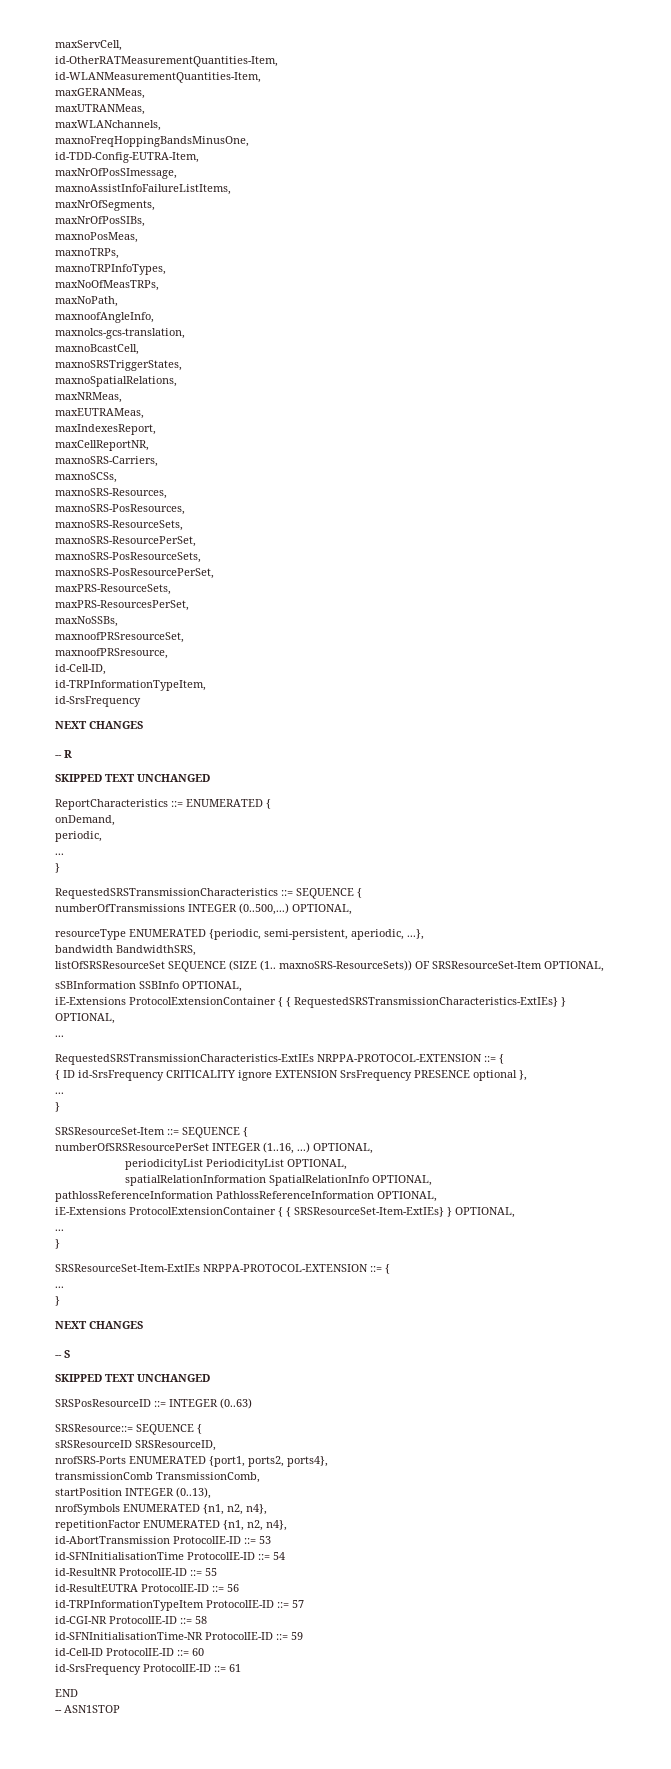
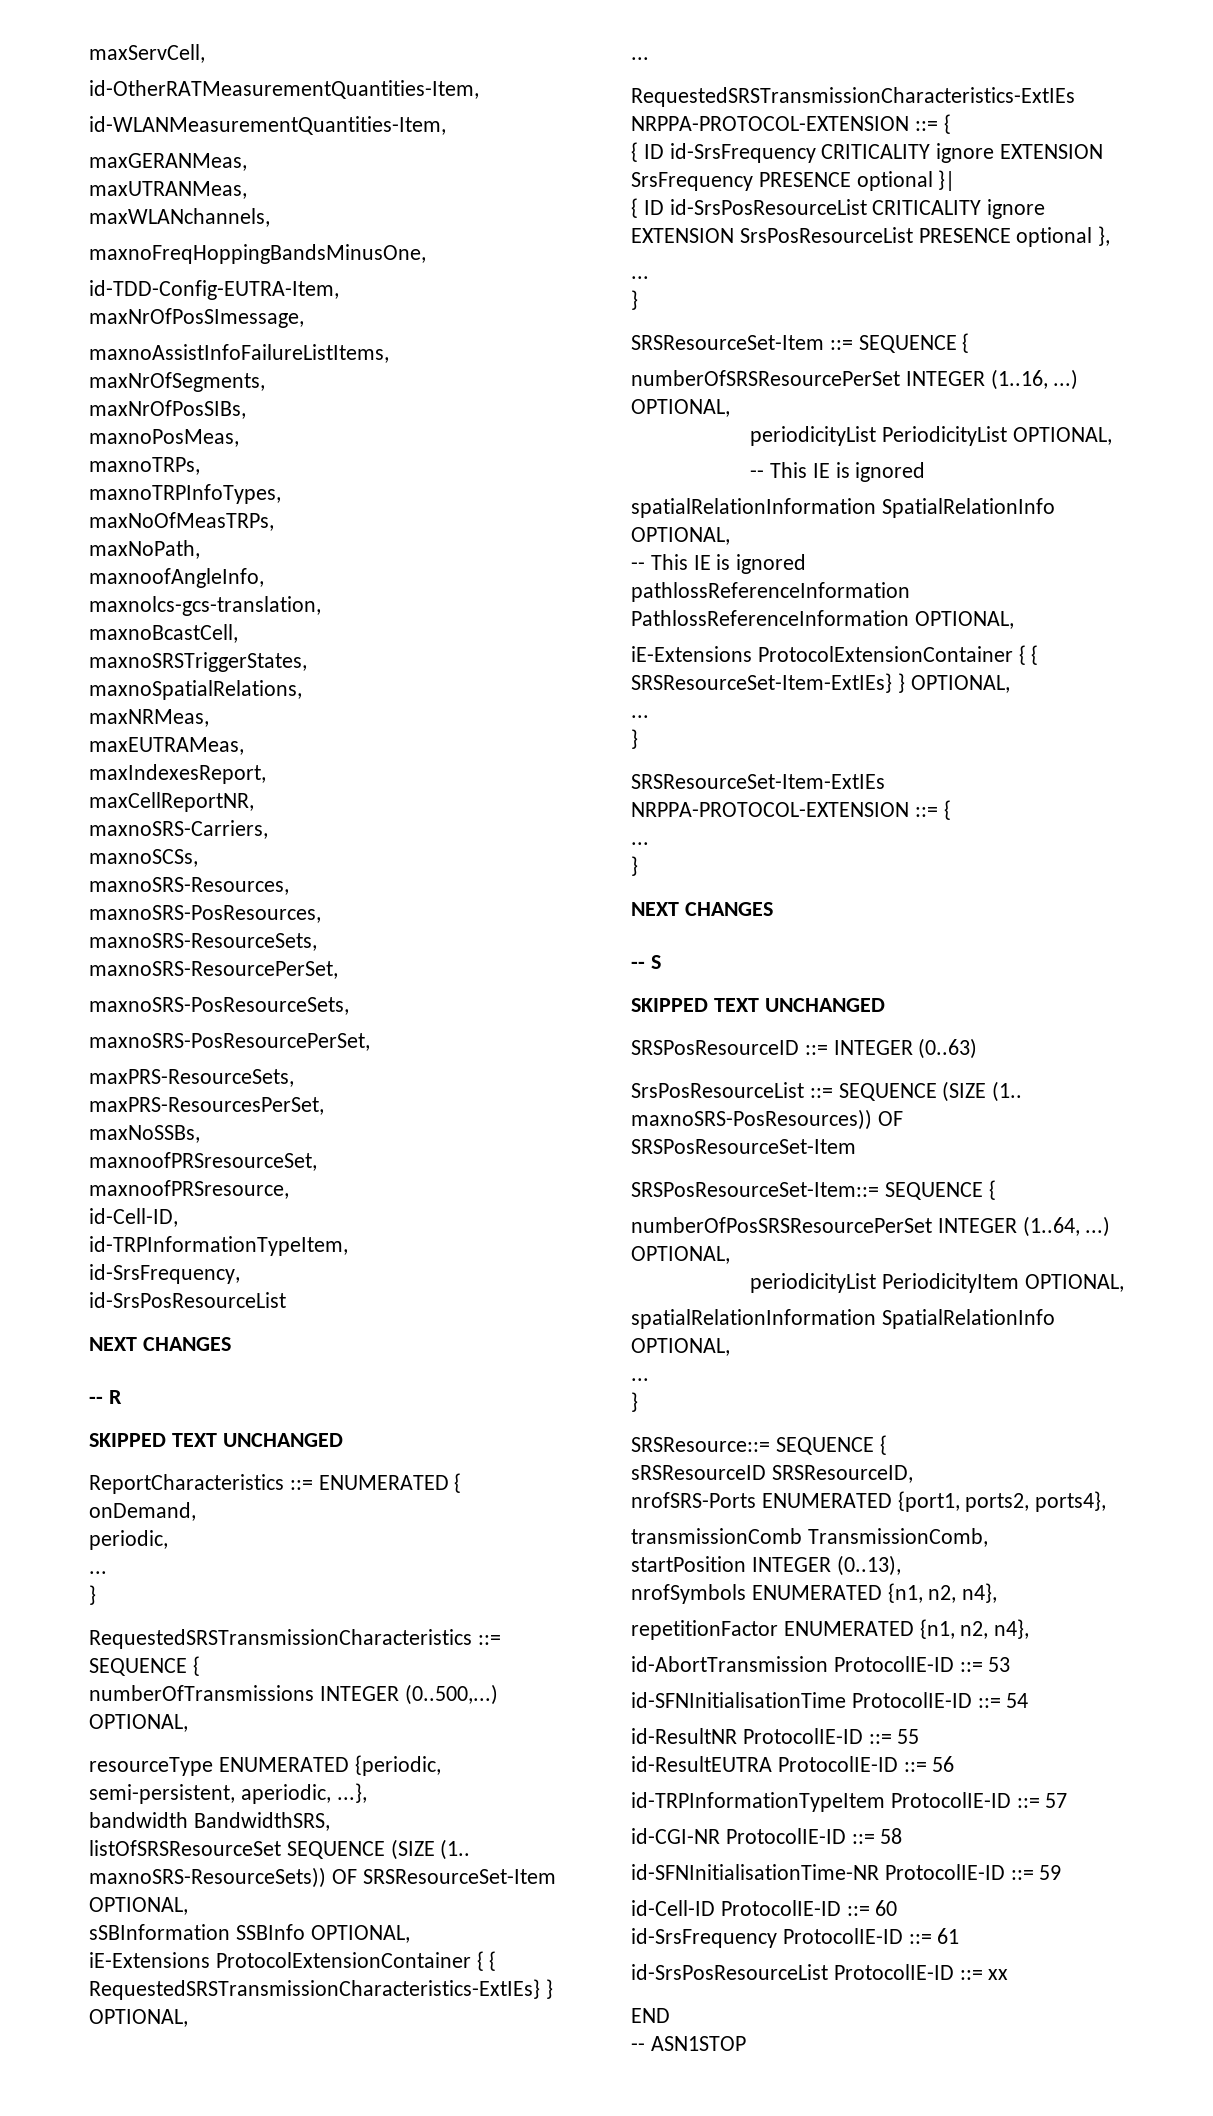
  id-TRPInformationTypeItem,
- id-SrsFrequency
+ id-SrsFrequency,
+ id-SrsPosResourceList
- { ID id-SrsFrequency CRITICALITY ignore EXTENSION SrsFrequency PRESENCE optional },
+ { ID id-SrsFrequency CRITICALITY ignore EXTENSION SrsFrequency PRESENCE optional }|
+ { ID id-SrsPosResourceList CRITICALITY ignore EXTENSION SrsPosResourceList PRESENCE optional },
  periodicityList PeriodicityList OPTIONAL,
+ -- This IE is ignored
  spatialRelationInformation SpatialRelationInfo OPTIONAL,
+ -- This IE is ignored
+ SrsPosResourceList ::= SEQUENCE (SIZE (1.. maxnoSRS-PosResources)) OF SRSPosResourceSet-Item
+ SRSPosResourceSet-Item::= SEQUENCE {
+ numberOfPosSRSResourcePerSet INTEGER (1..64, ...) OPTIONAL,
+ periodicityList PeriodicityItem OPTIONAL,
+ spatialRelationInformation SpatialRelationInfo OPTIONAL,
+ ...
+ }
+ id-SrsPosResourceList ProtocolIE-ID ::= xx

